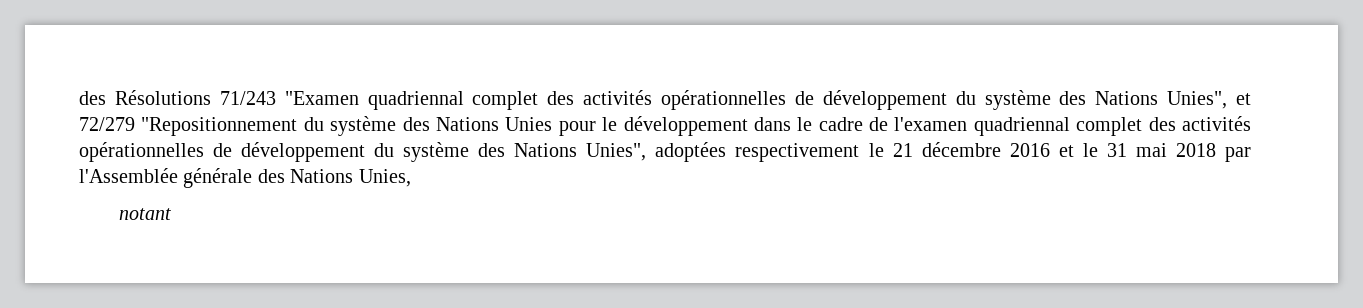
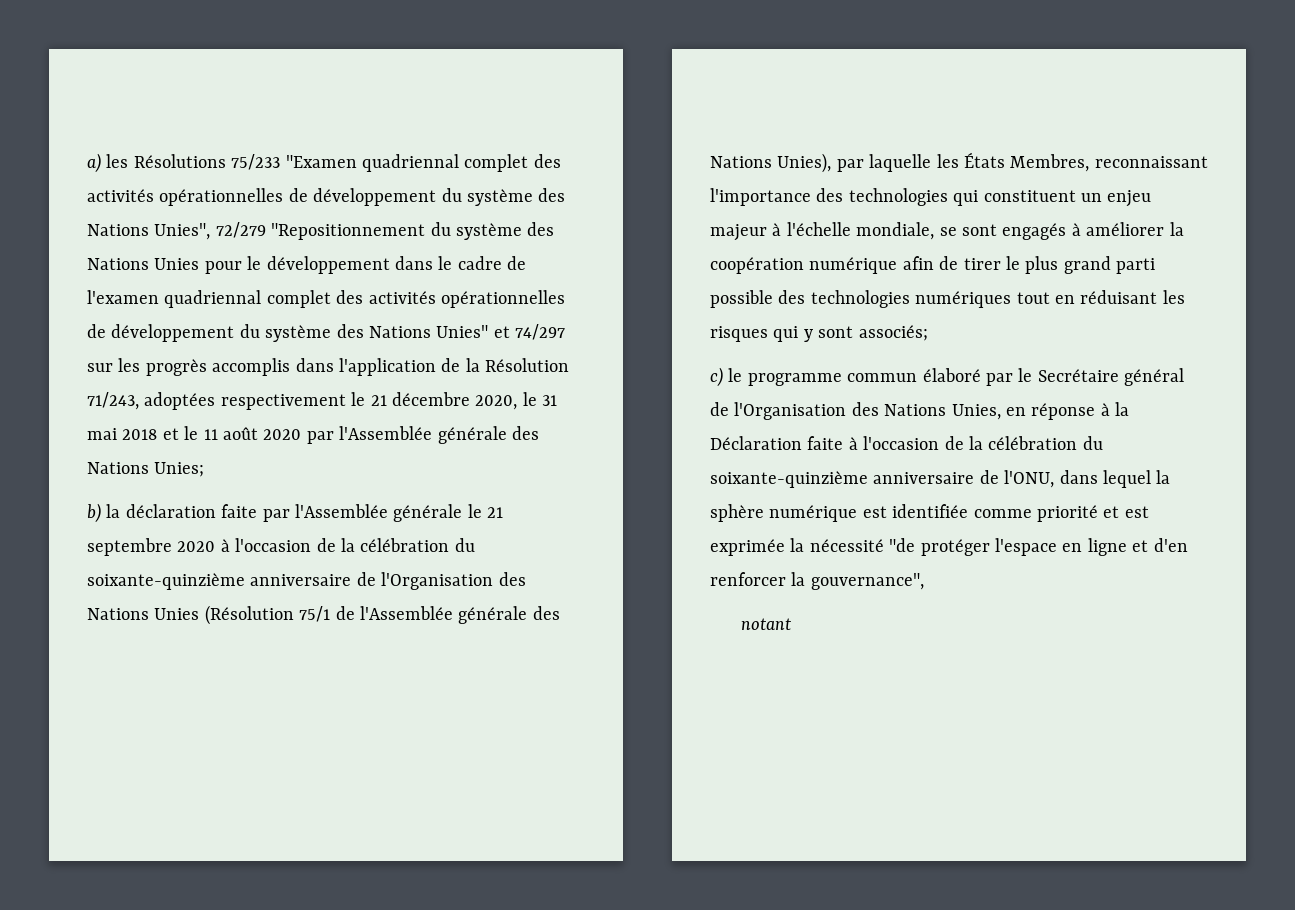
- des Résolutions 71/243 "Examen quadriennal complet des activités opérationnelles de développement du système des Nations Unies", et 72/279 "Repositionnement du système des Nations Unies pour le développement dans le cadre de l'examen quadriennal complet des activités opérationnelles de développement du système des Nations Unies", adoptées respectivement le 21 décembre 2016 et le 31 mai 2018 par l'Assemblée générale des Nations Unies,
+ a) les Résolutions 75/233 "Examen quadriennal complet des activités opérationnelles de développement du système des Nations Unies", 72/279 "Repositionnement du système des Nations Unies pour le développement dans le cadre de l'examen quadriennal complet des activités opérationnelles de développement du système des Nations Unies" et 74/297 sur les progrès accomplis dans l'application de la Résolution 71/243, adoptées respectivement le 21 décembre 2020, le 31 mai 2018 et le 11 août 2020 par l'Assemblée générale des Nations Unies;
+ b) la déclaration faite par l'Assemblée générale le 21 septembre 2020 à l'occasion de la célébration du soixante-quinzième anniversaire de l'Organisation des Nations Unies (Résolution 75/1 de l'Assemblée générale des Nations Unies), par laquelle les États Membres, reconnaissant l'importance des technologies qui constituent un enjeu majeur à l'échelle mondiale, se sont engagés à améliorer la coopération numérique afin de tirer le plus grand parti possible des technologies numériques tout en réduisant les risques qui y sont associés;
+ c) le programme commun élaboré par le Secrétaire général de l'Organisation des Nations Unies, en réponse à la Déclaration faite à l'occasion de la célébration du soixante-quinzième anniversaire de l'ONU, dans lequel la sphère numérique est identifiée comme priorité et est exprimée la nécessité "de protéger l'espace en ligne et d'en renforcer la gouvernance",

